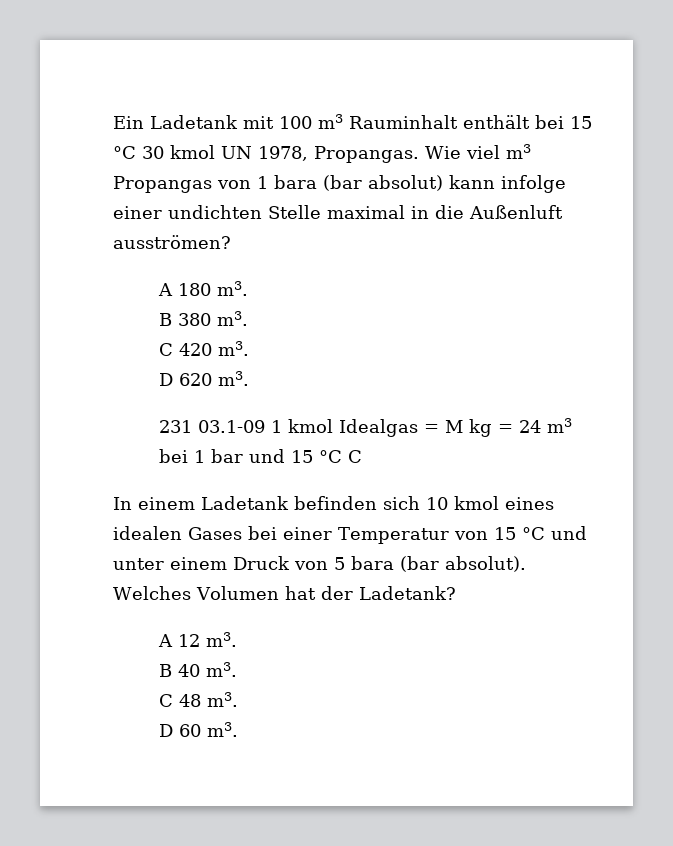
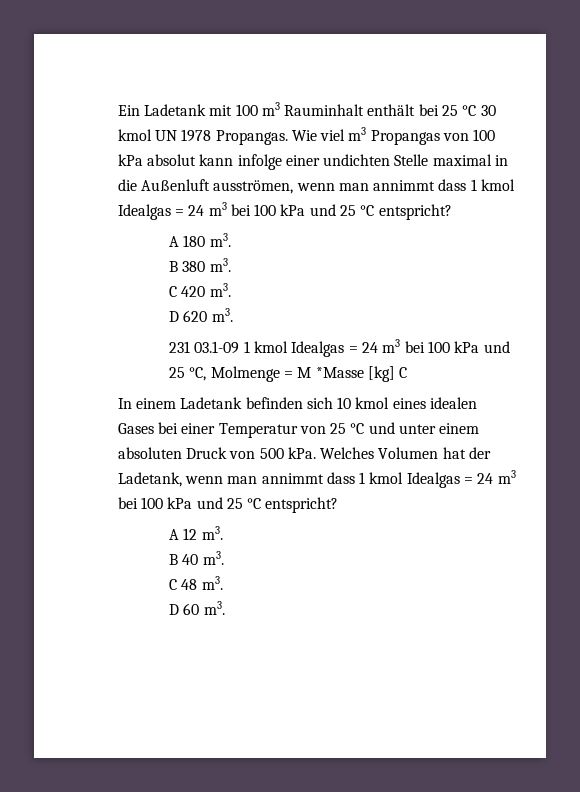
- Ein Ladetank mit 100 m3 Rauminhalt enthält bei 15 °C 30 kmol UN 1978, Propangas.
+ Ein Ladetank mit 100 m3 Rauminhalt enthält bei 25 °C 30 kmol UN 1978 Propangas.
- Wie viel m3 Propangas von 1 bara (bar absolut) kann infolge einer undichten Stelle maximal in die Außenluft ausströmen?
+ Wie viel m3 Propangas von 100 kPa absolut kann infolge einer undichten Stelle maximal in die Außenluft ausströmen, wenn man annimmt dass 1 kmol Idealgas = 24 m3 bei 100 kPa und 25 °C entspricht?
- 231 03.1-09 1 kmol Idealgas = M kg = 24 m3 bei 1 bar und 15 °C C
+ 231 03.1-09 1 kmol Idealgas = 24 m3 bei 100 kPa und 25 °C, Molmenge = M *Masse [kg] C
- In einem Ladetank befinden sich 10 kmol eines idealen Gases bei einer Temperatur von 15 °C und unter einem Druck von 5 bara (bar absolut). Welches Volumen hat der Ladetank?
+ In einem Ladetank befinden sich 10 kmol eines idealen Gases bei einer Temperatur von 25 °C und unter einem absoluten Druck von 500 kPa. Welches Volumen hat der Ladetank, wenn man annimmt dass 1 kmol Idealgas = 24 m3 bei 100 kPa und 25 °C entspricht?

